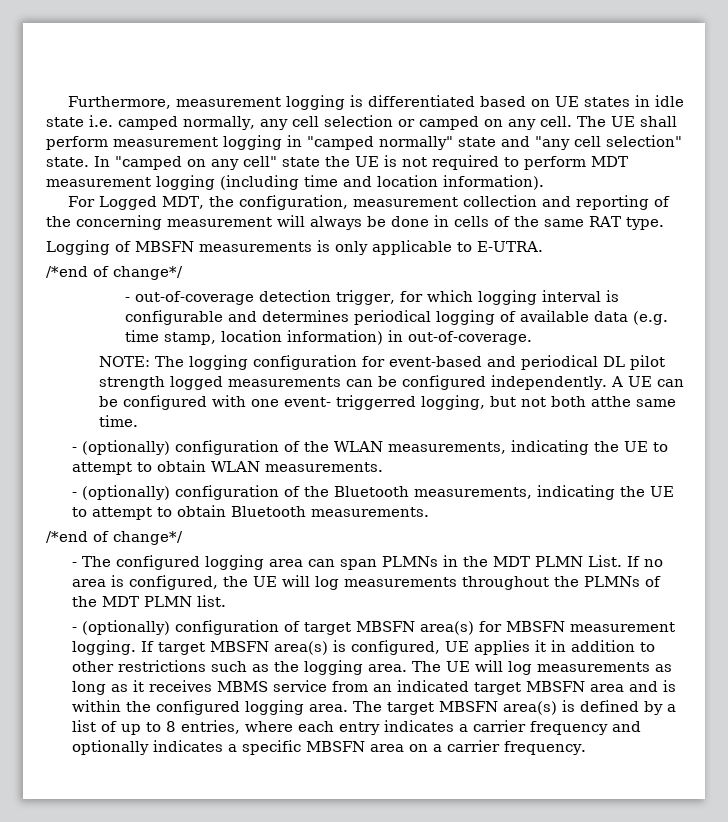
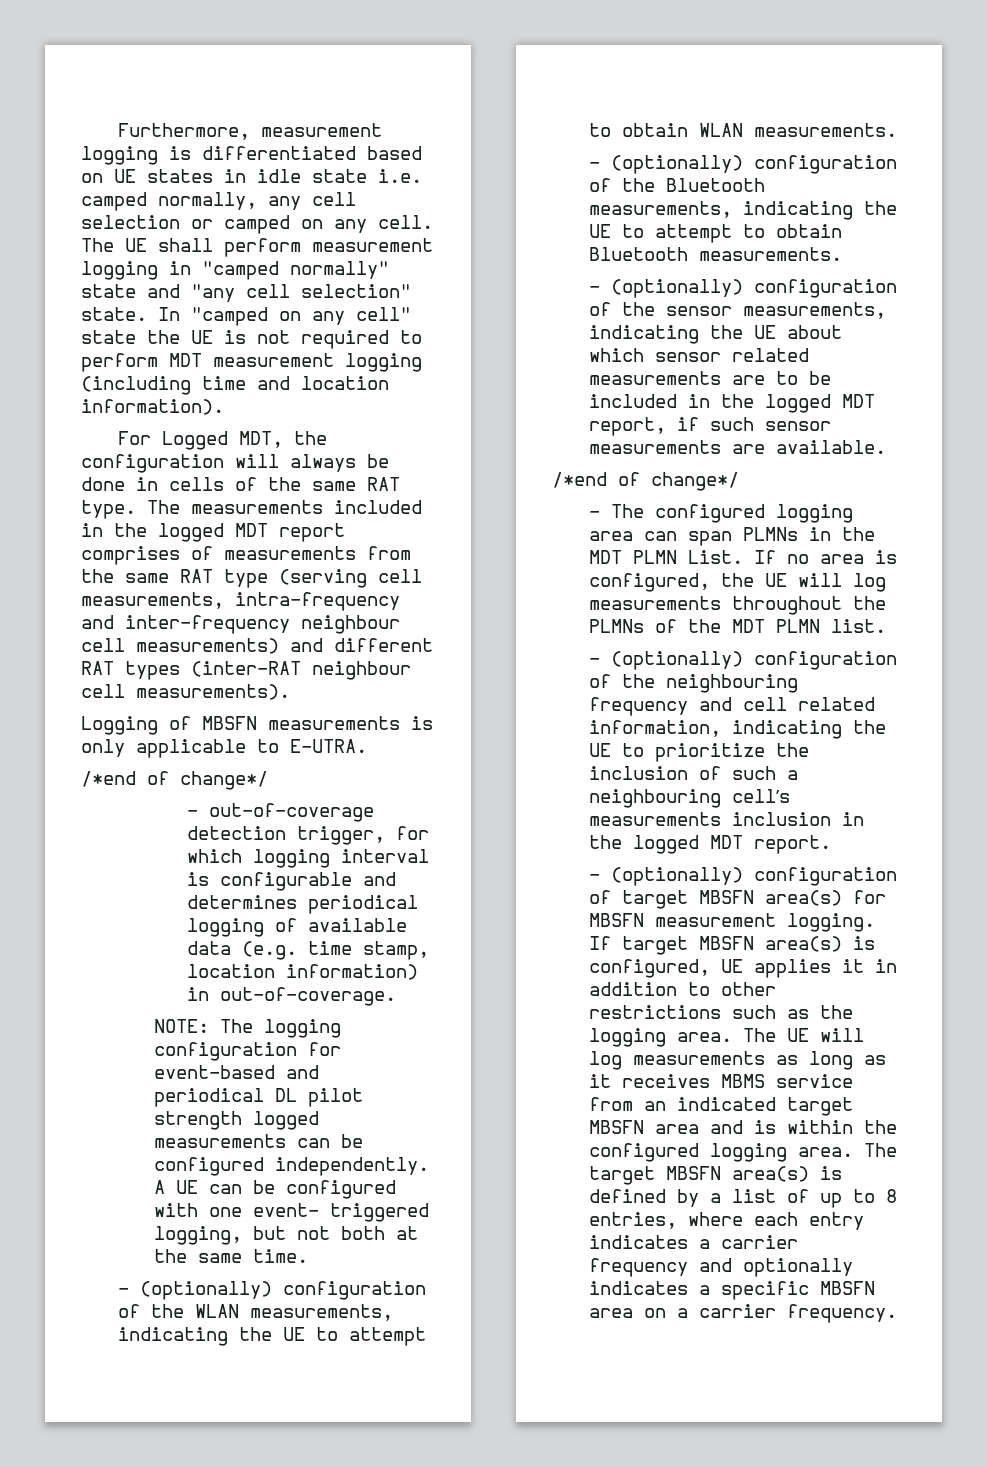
- For Logged MDT, the configuration, measurement collection and reporting of the concerning measurement will always be done in cells of the same RAT type.
+ For Logged MDT, the configuration will always be done in cells of the same RAT type. The measurements included in the logged MDT report comprises of measurements from the same RAT type (serving cell measurements, intra-frequency and inter-frequency neighbour cell measurements) and different RAT types (inter-RAT neighbour cell measurements).
- A UE can be configured with one event- triggerred logging, but not both atthe same time.
+ A UE can be configured with one event- triggered logging, but not both at the same time.
+ - (optionally) configuration of the sensor measurements, indicating the UE about which sensor related measurements are to be included in the logged MDT report, if such sensor measurements are available.
+ - (optionally) configuration of the neighbouring frequency and cell related information, indicating the UE to prioritize the inclusion of such a neighbouring cell’s measurements inclusion in the logged MDT report.

